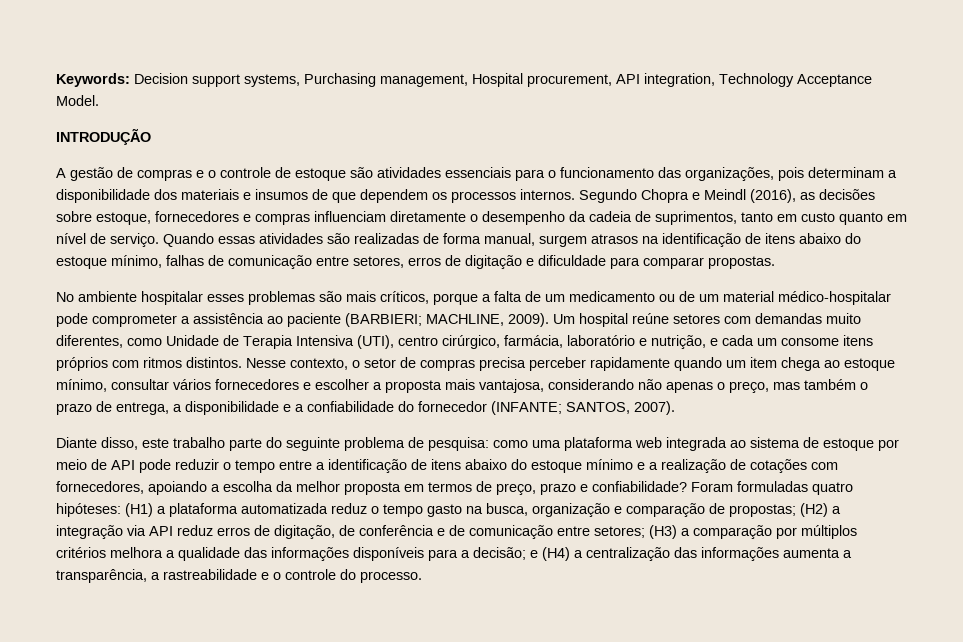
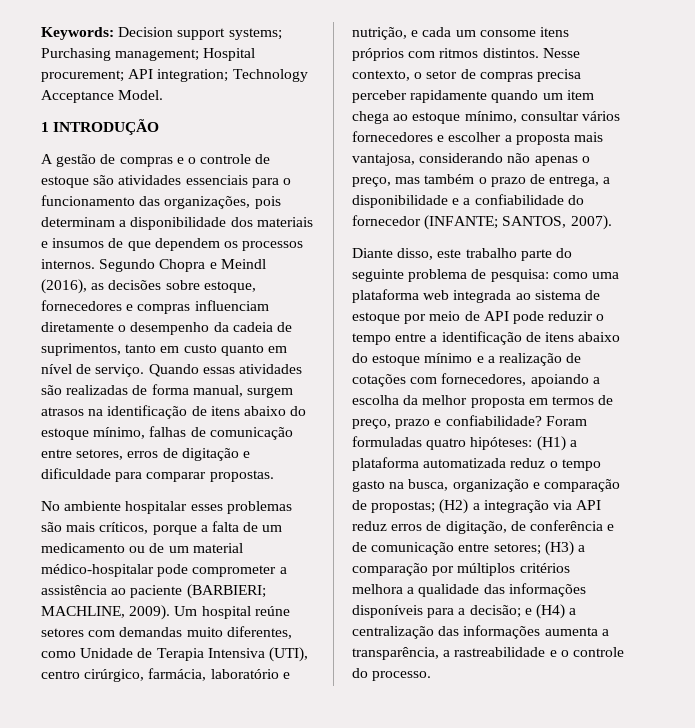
- Keywords: Decision support systems, Purchasing management, Hospital procurement, API integration, Technology Acceptance Model.
+ Keywords: Decision support systems; Purchasing management; Hospital procurement; API integration; Technology Acceptance Model.
- INTRODUÇÃO
+ 1 INTRODUÇÃO

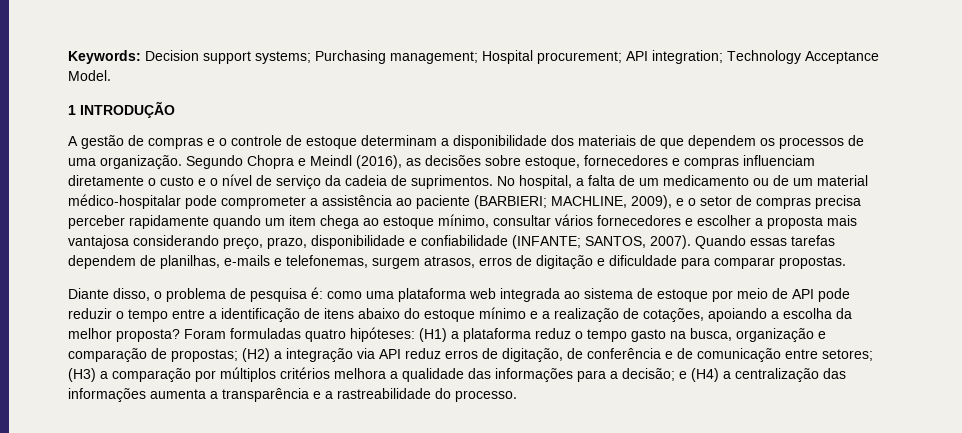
- A gestão de compras e o controle de estoque são atividades essenciais para o funcionamento das organizações, pois determinam a disponibilidade dos materiais e insumos de que dependem os processos internos.
+ A gestão de compras e o controle de estoque determinam a disponibilidade dos materiais de que dependem os processos de uma organização.
- Segundo Chopra e Meindl (2016), as decisões sobre estoque, fornecedores e compras influenciam diretamente o desempenho da cadeia de suprimentos, tanto em custo quanto em nível de serviço. Quando essas atividades são realizadas de forma manual, surgem atrasos na identificação de itens abaixo do estoque mínimo, falhas de comunicação entre setores, erros de digitação e dificuldade para comparar propostas.
- No ambiente hospitalar esses problemas são mais críticos, porque a falta de um medicamento ou de um material médico-hospitalar pode comprometer a assistência ao paciente (BARBIERI;
+ Segundo Chopra e Meindl (2016), as decisões sobre estoque, fornecedores e compras influenciam diretamente o custo e o nível de serviço da cadeia de suprimentos. No hospital, a falta de um medicamento ou de um material médico-hospitalar pode comprometer a assistência ao paciente (BARBIERI;
- MACHLINE, 2009). Um hospital reúne setores com demandas muito diferentes, como Unidade de Terapia Intensiva (UTI), centro cirúrgico, farmácia, laboratório e nutrição, e cada um consome itens próprios com ritmos distintos. Nesse contexto, o setor de compras precisa perceber rapidamente quando um item chega ao estoque mínimo, consultar vários fornecedores e escolher a proposta mais vantajosa, considerando não apenas o preço, mas também o prazo de entrega, a disponibilidade e a confiabilidade do fornecedor (INFANTE; SANTOS, 2007).
- Diante disso, este trabalho parte do seguinte problema de pesquisa:
+ MACHLINE, 2009), e o setor de compras precisa perceber rapidamente quando um item chega ao estoque mínimo, consultar vários fornecedores e escolher a proposta mais vantajosa considerando preço, prazo, disponibilidade e confiabilidade (INFANTE; SANTOS, 2007). Quando essas tarefas dependem de planilhas, e-mails e telefonemas, surgem atrasos, erros de digitação e dificuldade para comparar propostas.
+ Diante disso, o problema de pesquisa é:
- como uma plataforma web integrada ao sistema de estoque por meio de API pode reduzir o tempo entre a identificação de itens abaixo do estoque mínimo e a realização de cotações com fornecedores, apoiando a escolha da melhor proposta em termos de preço, prazo e confiabilidade?
+ como uma plataforma web integrada ao sistema de estoque por meio de API pode reduzir o tempo entre a identificação de itens abaixo do estoque mínimo e a realização de cotações, apoiando a escolha da melhor proposta?
- Foram formuladas quatro hipóteses: (H1) a plataforma automatizada reduz o tempo gasto na busca, organização e comparação de propostas; (H2) a integração via API reduz erros de digitação, de conferência e de comunicação entre setores; (H3) a comparação por múltiplos critérios melhora a qualidade das informações disponíveis para a decisão; e (H4) a centralização das informações aumenta a transparência, a rastreabilidade e o controle do processo.
+ Foram formuladas quatro hipóteses: (H1) a plataforma reduz o tempo gasto na busca, organização e comparação de propostas; (H2) a integração via API reduz erros de digitação, de conferência e de comunicação entre setores; (H3) a comparação por múltiplos critérios melhora a qualidade das informações para a decisão; e (H4) a centralização das informações aumenta a transparência e a rastreabilidade do processo.

